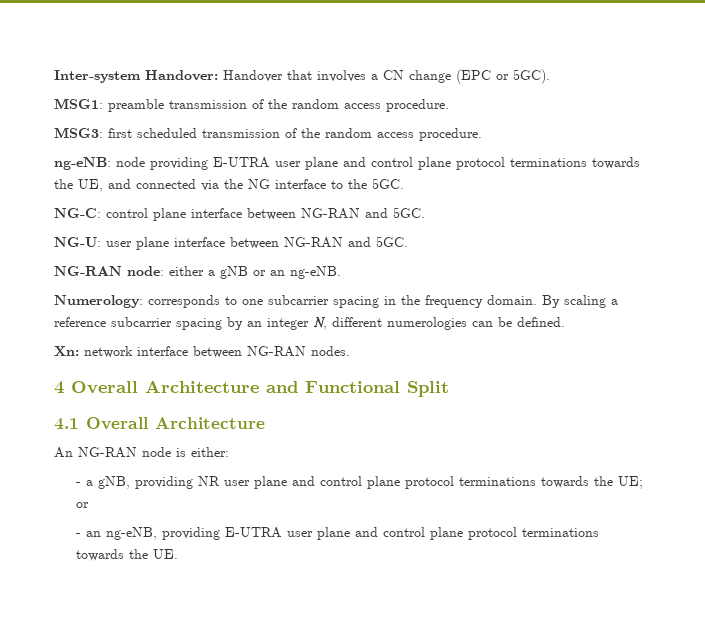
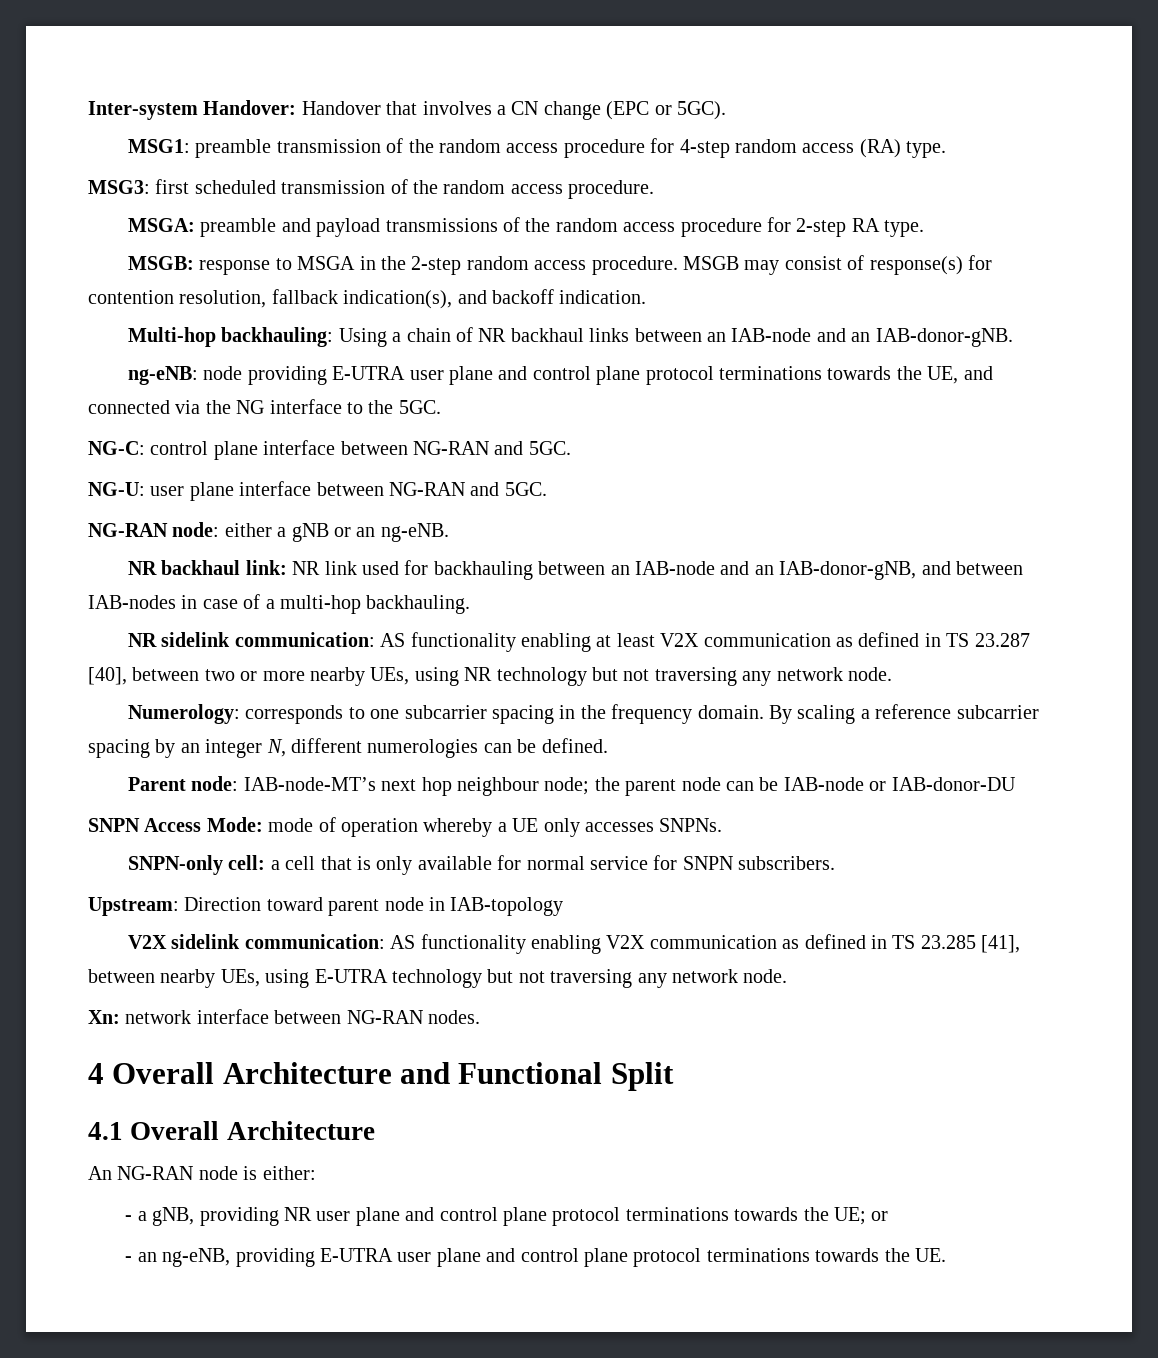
- MSG1: preamble transmission of the random access procedure.
+ MSG1: preamble transmission of the random access procedure for 4-step random access (RA) type.
+ MSGA: preamble and payload transmissions of the random access procedure for 2-step RA type.
+ MSGB: response to MSGA in the 2-step random access procedure. MSGB may consist of response(s) for contention resolution, fallback indication(s), and backoff indication.
+ Multi-hop backhauling: Using a chain of NR backhaul links between an IAB-node and an IAB-donor-gNB.
+ NR backhaul link: NR link used for backhauling between an IAB-node and an IAB-donor-gNB, and between IAB-nodes in case of a multi-hop backhauling.
+ NR sidelink communication: AS functionality enabling at least V2X communication as defined in TS 23.287 [40], between two or more nearby UEs, using NR technology but not traversing any network node.
+ Parent node: IAB-node-MT’s next hop neighbour node; the parent node can be IAB-node or IAB-donor-DU
+ SNPN Access Mode: mode of operation whereby a UE only accesses SNPNs.
+ SNPN-only cell: a cell that is only available for normal service for SNPN subscribers.
+ Upstream: Direction toward parent node in IAB-topology
+ V2X sidelink communication: AS functionality enabling V2X communication as defined in TS 23.285 [41], between nearby UEs, using E-UTRA technology but not traversing any network node.

